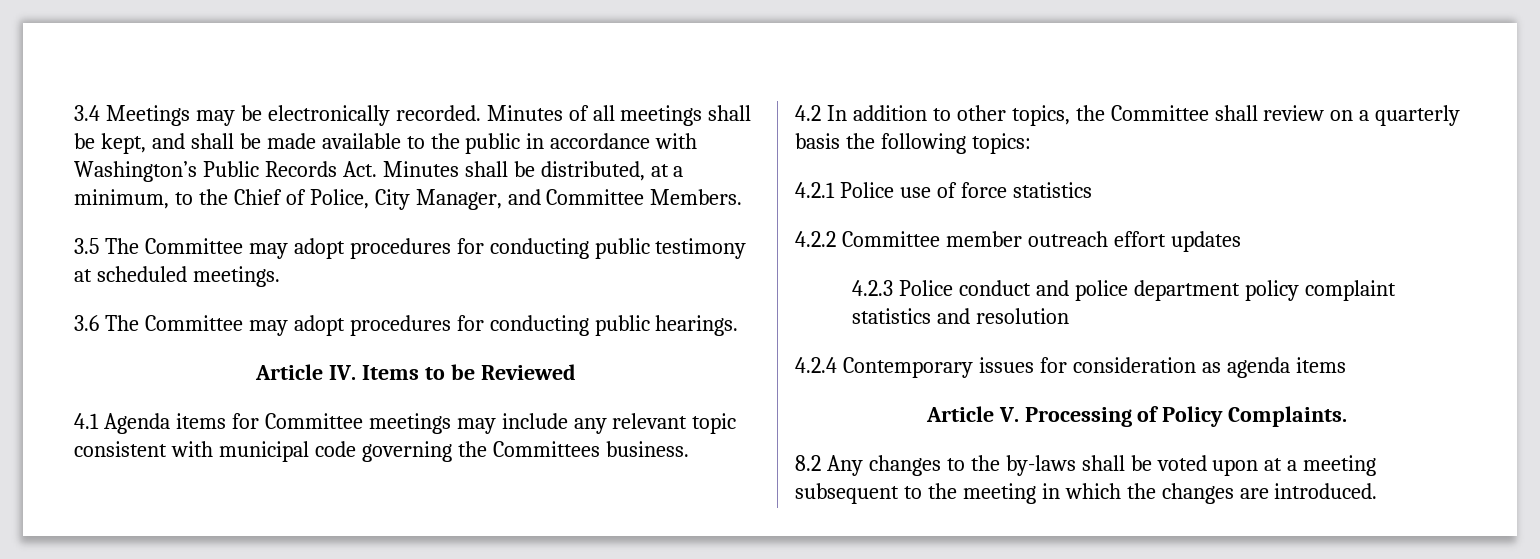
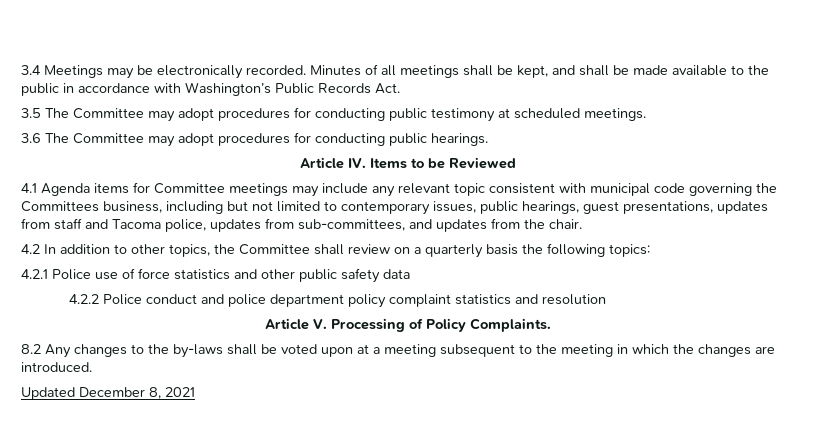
- Minutes of all meetings shall be kept, and shall be made available to the public in accordance with Washington’s Public Records Act. Minutes shall be distributed, at a minimum, to the Chief of Police, City Manager, and Committee Members.
+ Minutes of all meetings shall be kept, and shall be made available to the public in accordance with Washington’s Public Records Act.
- 4.1 Agenda items for Committee meetings may include any relevant topic consistent with municipal code governing the Committees business.
+ 4.1 Agenda items for Committee meetings may include any relevant topic consistent with municipal code governing the Committees business, including but not limited to contemporary issues, public hearings, guest presentations, updates from staff and Tacoma police, updates from sub-committees, and updates from the chair.
- 4.2.1 Police use of force statistics
- 4.2.2 Committee member outreach effort updates
- 4.2.3 Police conduct and police department policy complaint statistics and resolution
+ 4.2.1 Police use of force statistics and other public safety data
+ 4.2.2 Police conduct and police department policy complaint statistics and resolution
- 4.2.4 Contemporary issues for consideration as agenda items
+ Updated December 8, 2021

